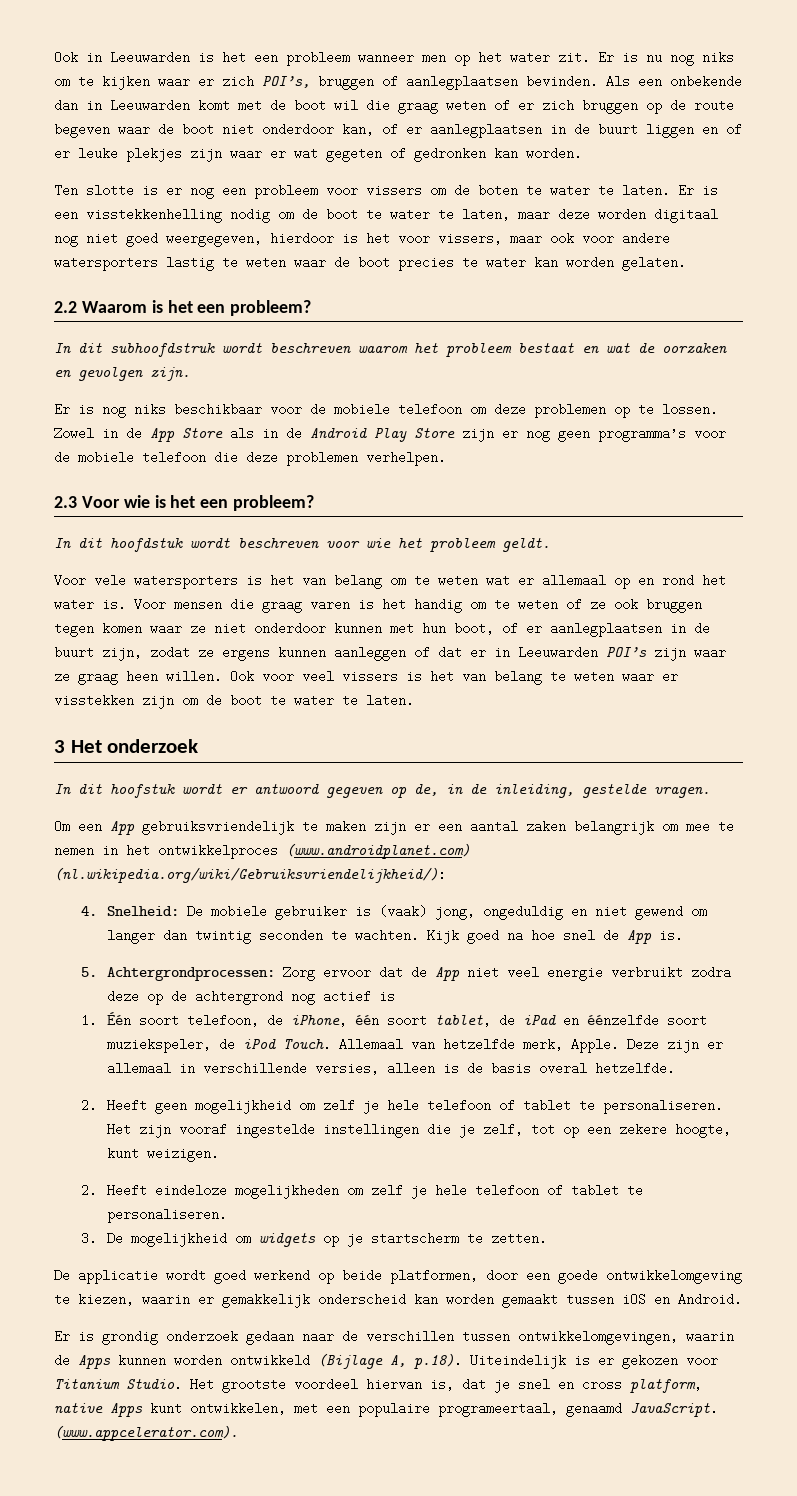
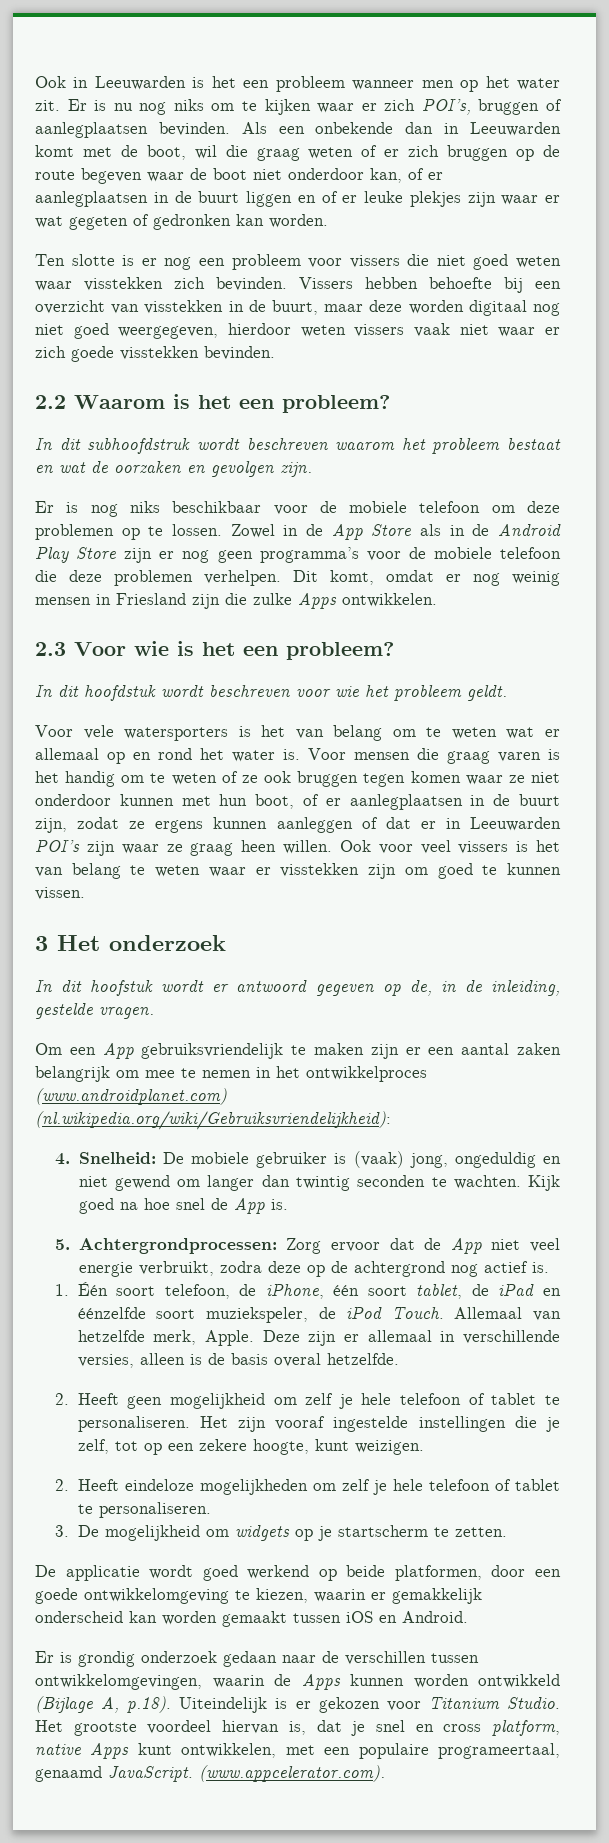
- Als een onbekende dan in Leeuwarden komt met de boot wil die graag weten of er zich bruggen op de route begeven waar de boot niet onderdoor kan, of er aanlegplaatsen in de buurt liggen en of er leuke plekjes zijn waar er wat gegeten of gedronken kan worden.
+ Als een onbekende dan in Leeuwarden komt met de boot, wil die graag weten of er zich bruggen op de route begeven waar de boot niet onderdoor kan, of er aanlegplaatsen in de buurt liggen en of er leuke plekjes zijn waar er wat gegeten of gedronken kan worden.
- Ten slotte is er nog een probleem voor vissers om de boten te water te laten. Er is een visstekkenhelling nodig om de boot te water te laten, maar deze worden digitaal nog niet goed weergegeven, hierdoor is het voor vissers, maar ook voor andere watersporters lastig te weten waar de boot precies te water kan worden gelaten.
+ Ten slotte is er nog een probleem voor vissers die niet goed weten waar visstekken zich bevinden. Vissers hebben behoefte bij een overzicht van visstekken in de buurt, maar deze worden digitaal nog niet goed weergegeven, hierdoor weten vissers vaak niet waar er zich goede visstekken bevinden.
+ Dit komt, omdat er nog weinig mensen in Friesland zijn die zulke Apps ontwikkelen.
- Ook voor veel vissers is het van belang te weten waar er visstekken zijn om de boot te water te laten.
+ Ook voor veel vissers is het van belang te weten waar er visstekken zijn om goed te kunnen vissen.
- Om een App gebruiksvriendelijk te maken zijn er een aantal zaken belangrijk om mee te nemen in het ontwikkelproces (www.androidplanet.com) (nl.wikipedia.org/wiki/Gebruiksvriendelijkheid/):
+ Om een App gebruiksvriendelijk te maken zijn er een aantal zaken belangrijk om mee te nemen in het ontwikkelproces (www.androidplanet.com) (nl.wikipedia.org/wiki/Gebruiksvriendelijkheid):
- 5. Achtergrondprocessen: Zorg ervoor dat de App niet veel energie verbruikt zodra deze op de achtergrond nog actief is
+ 5. Achtergrondprocessen: Zorg ervoor dat de App niet veel energie verbruikt, zodra deze op de achtergrond nog actief is.

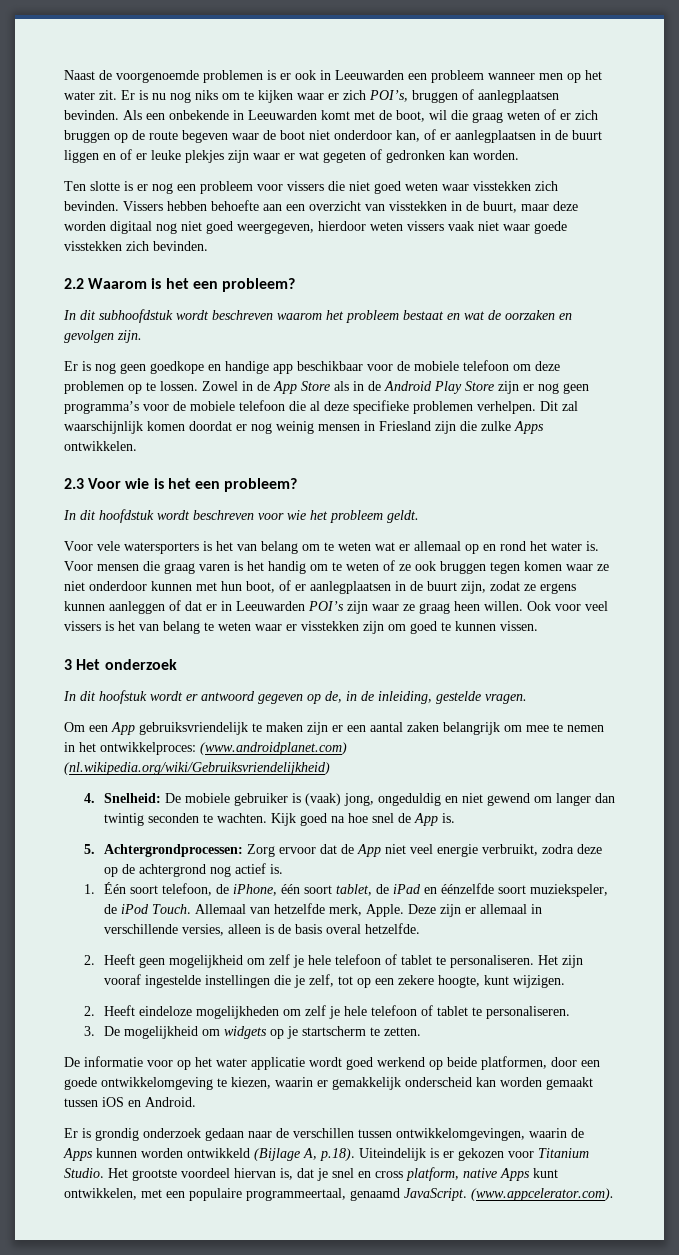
- Ook in Leeuwarden is het een probleem wanneer men op het water zit.
+ Naast de voorgenoemde problemen is er ook in Leeuwarden een probleem wanneer men op het water zit.
- Als een onbekende dan in Leeuwarden komt met de boot, wil die graag weten of er zich bruggen op de route begeven waar de boot niet onderdoor kan, of er aanlegplaatsen in de buurt liggen en of er leuke plekjes zijn waar er wat gegeten of gedronken kan worden.
+ Als een onbekende in Leeuwarden komt met de boot, wil die graag weten of er zich bruggen op de route begeven waar de boot niet onderdoor kan, of er aanlegplaatsen in de buurt liggen en of er leuke plekjes zijn waar er wat gegeten of gedronken kan worden.
- Vissers hebben behoefte bij een overzicht van visstekken in de buurt, maar deze worden digitaal nog niet goed weergegeven, hierdoor weten vissers vaak niet waar er zich goede visstekken bevinden.
+ Vissers hebben behoefte aan een overzicht van visstekken in de buurt, maar deze worden digitaal nog niet goed weergegeven, hierdoor weten vissers vaak niet waar goede visstekken zich bevinden.
- In dit subhoofdstruk wordt beschreven waarom het probleem bestaat en wat de oorzaken en gevolgen zijn.
+ In dit subhoofdstuk wordt beschreven waarom het probleem bestaat en wat de oorzaken en gevolgen zijn.
- Er is nog niks beschikbaar voor de mobiele telefoon om deze problemen op te lossen.
+ Er is nog geen goedkope en handige app beschikbaar voor de mobiele telefoon om deze problemen op te lossen.
- Zowel in de App Store als in de Android Play Store zijn er nog geen programma’s voor de mobiele telefoon die deze problemen verhelpen. Dit komt, omdat er nog weinig mensen in Friesland zijn die zulke Apps ontwikkelen.
+ Zowel in de App Store als in de Android Play Store zijn er nog geen programma’s voor de mobiele telefoon die al deze specifieke problemen verhelpen. Dit zal waarschijnlijk komen doordat er nog weinig mensen in Friesland zijn die zulke Apps ontwikkelen.
- Om een App gebruiksvriendelijk te maken zijn er een aantal zaken belangrijk om mee te nemen in het ontwikkelproces (www.androidplanet.com) (nl.wikipedia.org/wiki/Gebruiksvriendelijkheid):
+ Om een App gebruiksvriendelijk te maken zijn er een aantal zaken belangrijk om mee te nemen in het ontwikkelproces: (www.androidplanet.com) (nl.wikipedia.org/wiki/Gebruiksvriendelijkheid)
- Het zijn vooraf ingestelde instellingen die je zelf, tot op een zekere hoogte, kunt weizigen.
+ Het zijn vooraf ingestelde instellingen die je zelf, tot op een zekere hoogte, kunt wijzigen.
- De applicatie wordt goed werkend op beide platformen, door een goede ontwikkelomgeving te kiezen, waarin er gemakkelijk onderscheid kan worden gemaakt tussen iOS en Android.
+ De informatie voor op het water applicatie wordt goed werkend op beide platformen, door een goede ontwikkelomgeving te kiezen, waarin er gemakkelijk onderscheid kan worden gemaakt tussen iOS en Android.
- Het grootste voordeel hiervan is, dat je snel en cross platform, native Apps kunt ontwikkelen, met een populaire programeertaal, genaamd JavaScript.
+ Het grootste voordeel hiervan is, dat je snel en cross platform, native Apps kunt ontwikkelen, met een populaire programmeertaal, genaamd JavaScript.

